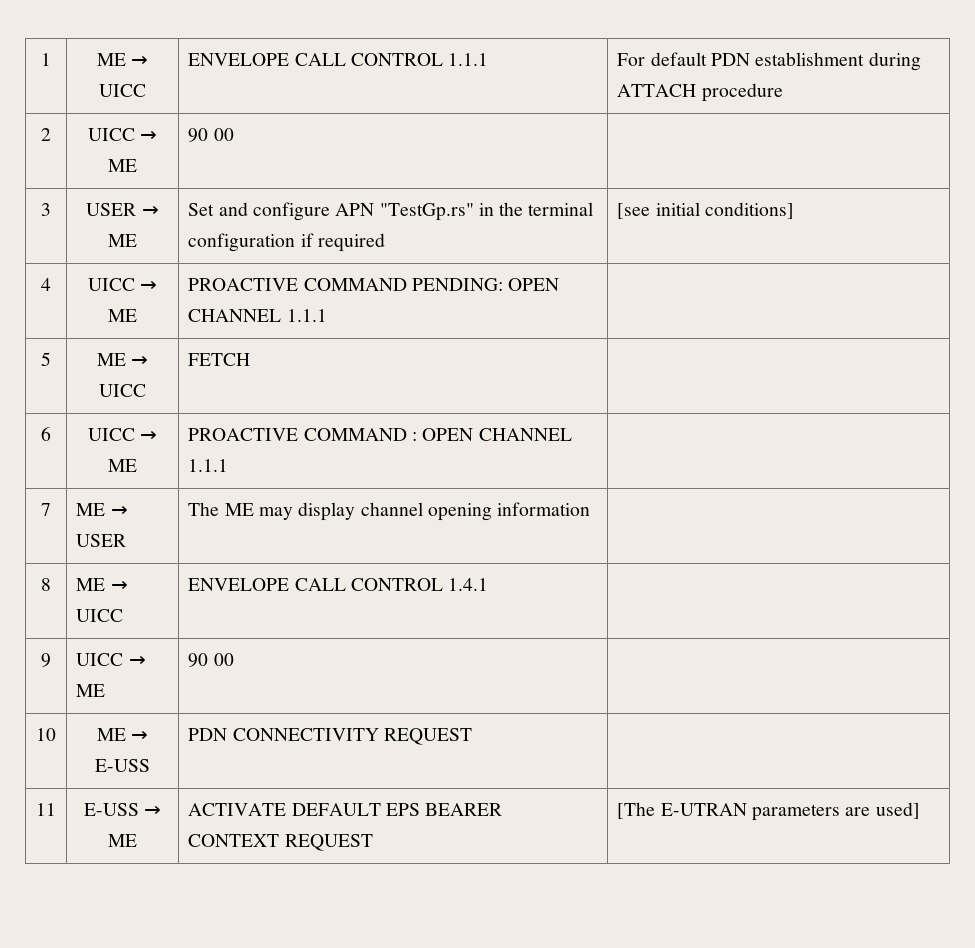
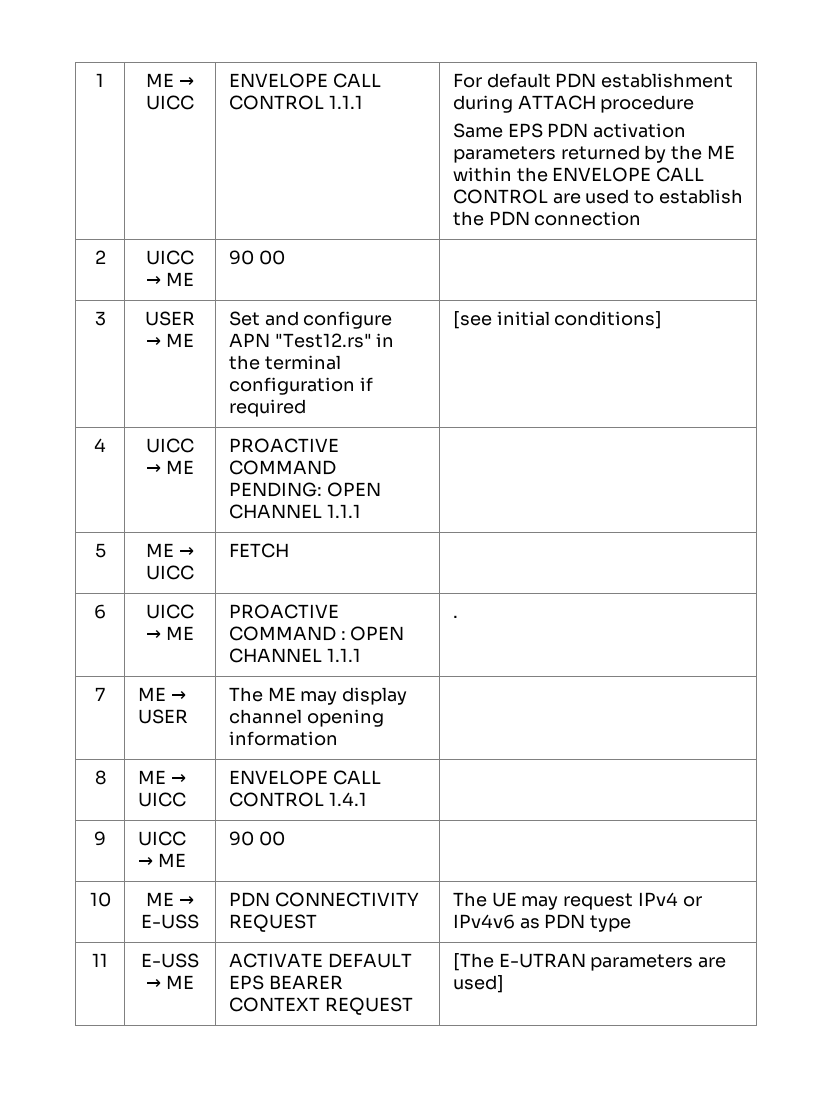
  1 | ME → UICC | ENVELOPE CALL CONTROL 1.1.1 | For default PDN establishment during ATTACH procedure
+ Same EPS PDN activation parameters returned by the ME within the ENVELOPE CALL CONTROL are used to establish the PDN connection
- 3 | USER → ME | Set and configure APN "TestGp.rs" in the terminal configuration if required | [see initial conditions]
+ 3 | USER → ME | Set and configure APN "Test12.rs" in the terminal configuration if required | [see initial conditions]
- 6 | UICC → ME | PROACTIVE COMMAND : OPEN CHANNEL 1.1.1 |
+ 6 | UICC → ME | PROACTIVE COMMAND : OPEN CHANNEL 1.1.1 | .
- 10 | ME → E-USS | PDN CONNECTIVITY REQUEST |
+ 10 | ME → E-USS | PDN CONNECTIVITY REQUEST | The UE may request IPv4 or IPv4v6 as PDN type

